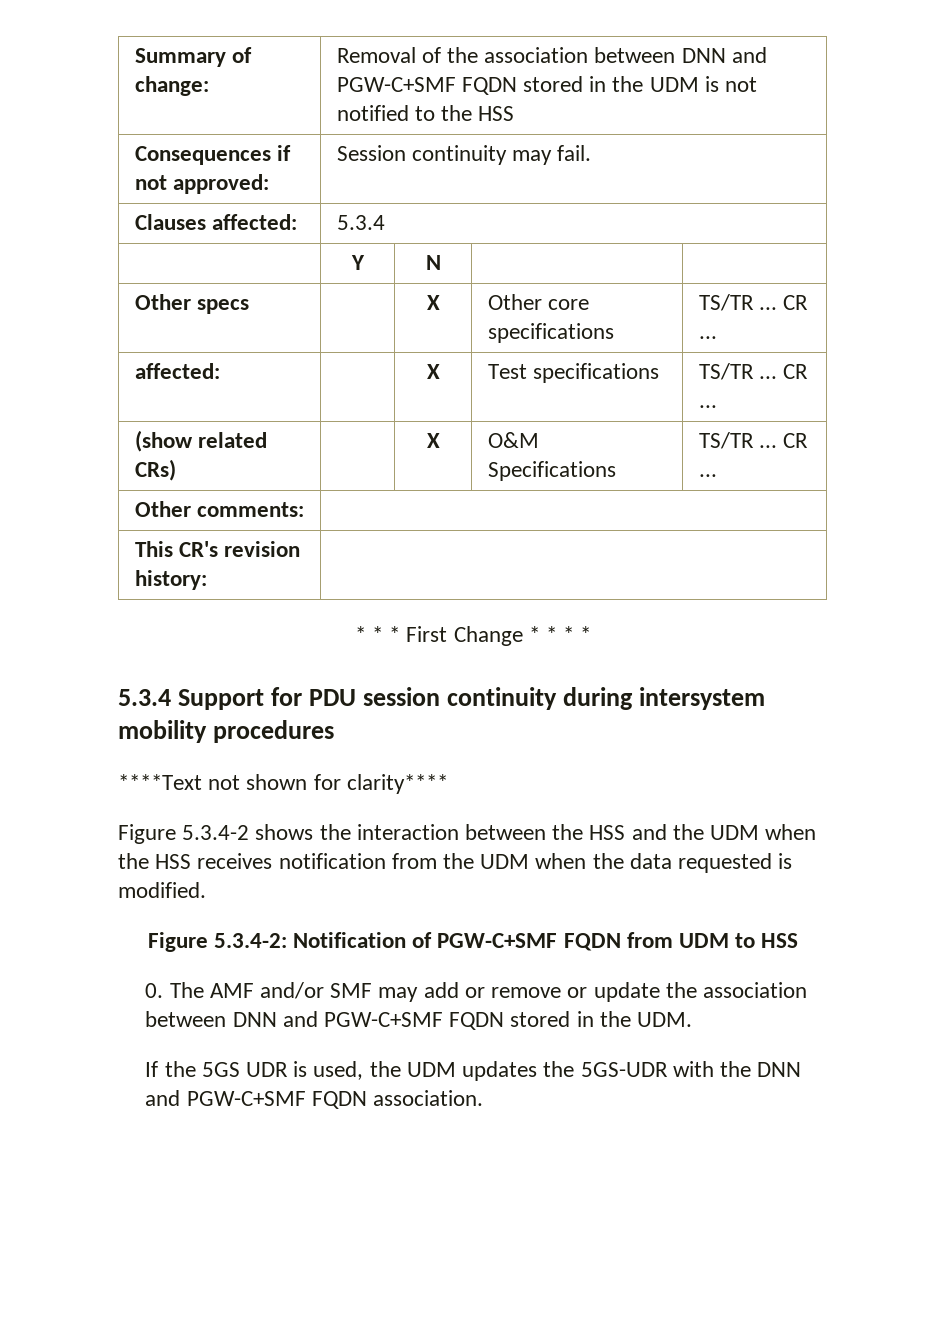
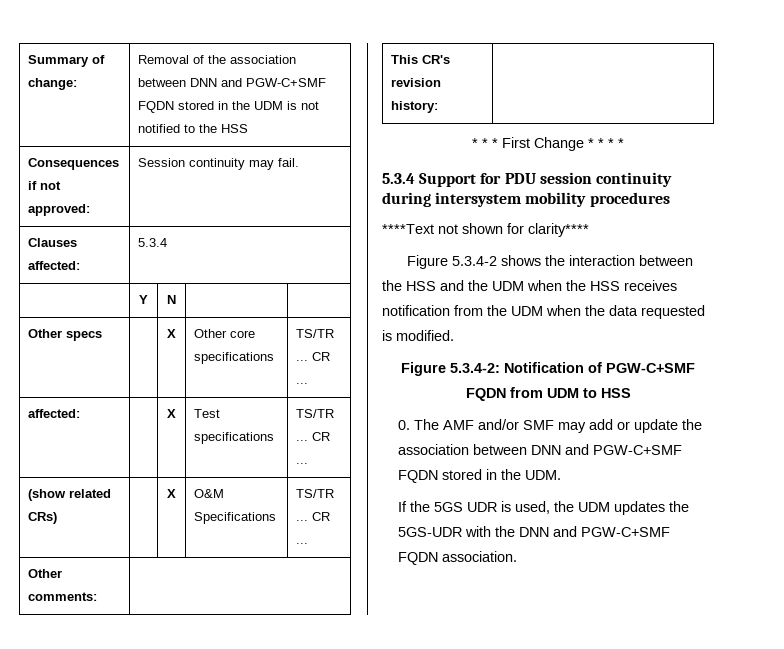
- 0. The AMF and/or SMF may add or remove or update the association between DNN and PGW-C+SMF FQDN stored in the UDM.
+ 0. The AMF and/or SMF may add or update the association between DNN and PGW-C+SMF FQDN stored in the UDM.

